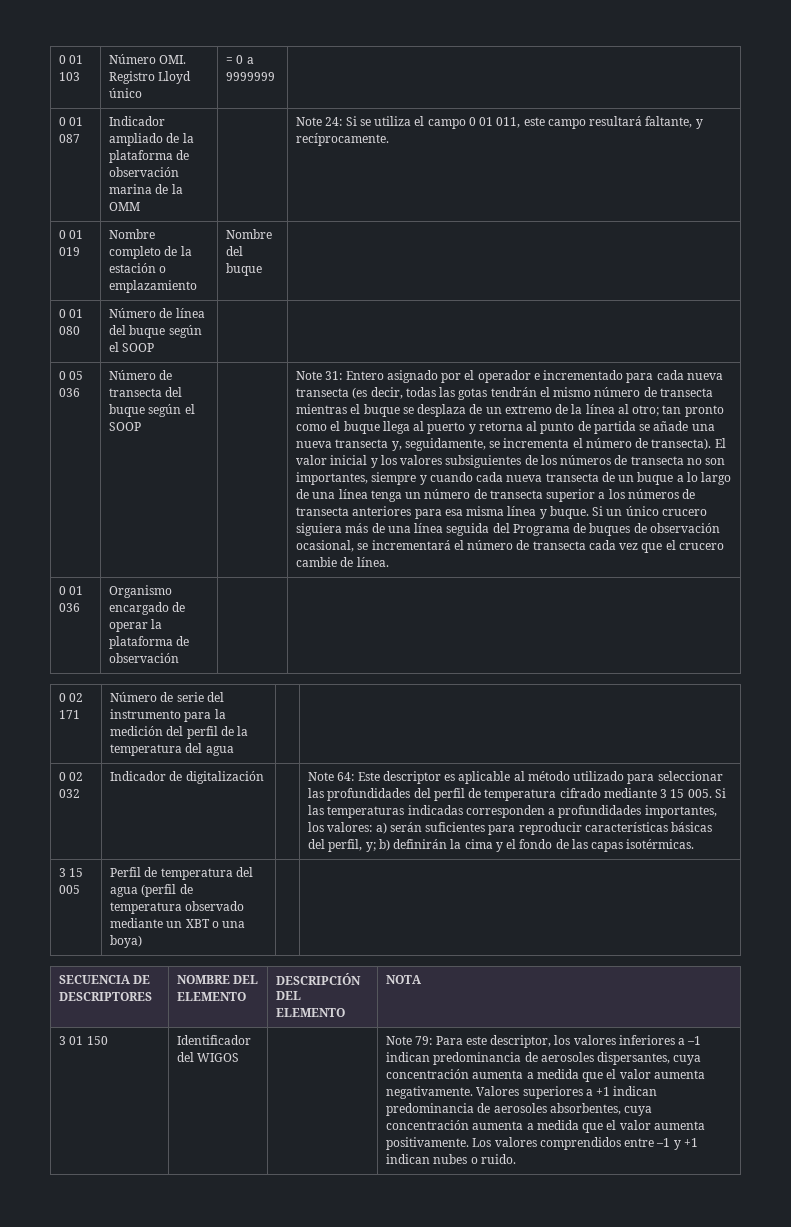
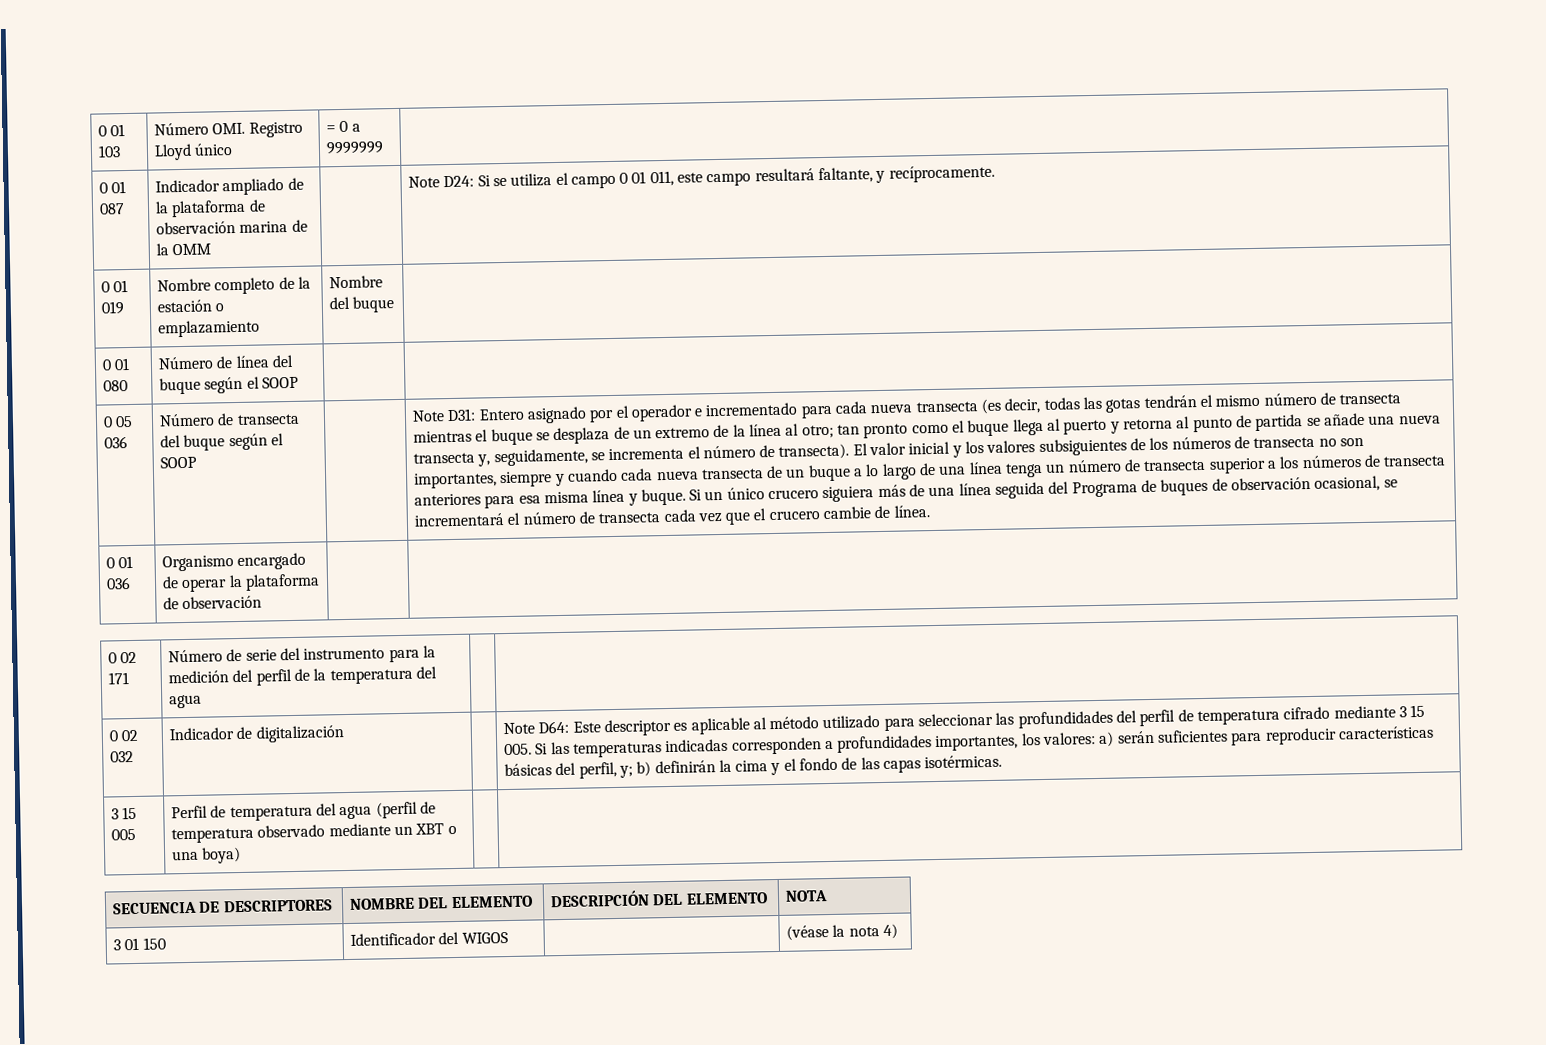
- 0 01 087 | Indicador ampliado de la plataforma de observación marina de la OMM | | Note 24: Si se utiliza el campo 0 01 011, este campo resultará faltante, y recíprocamente.
+ 0 01 087 | Indicador ampliado de la plataforma de observación marina de la OMM | | Note D24: Si se utiliza el campo 0 01 011, este campo resultará faltante, y recíprocamente.
- Note 31:
+ Note D31:
- Note 64: Este descriptor es aplicable al método utilizado para seleccionar las profundidades del perfil de temperatura cifrado mediante 3 15 005. Si las temperaturas indicadas corresponden a profundidades importantes, los valores: a) serán suficientes para reproducir características básicas del perfil, y; b) definirán la cima y el fondo de las capas isotérmicas.
+ Note D64: Este descriptor es aplicable al método utilizado para seleccionar las profundidades del perfil de temperatura cifrado mediante 3 15 005. Si las temperaturas indicadas corresponden a profundidades importantes, los valores: a) serán suficientes para reproducir características básicas del perfil, y; b) definirán la cima y el fondo de las capas isotérmicas.
- Note 79: Para este descriptor, los valores inferiores a –1 indican predominancia de aerosoles dispersantes, cuya concentración aumenta a medida que el valor aumenta negativamente. Valores superiores a +1 indican predominancia de aerosoles absorbentes, cuya concentración aumenta a medida que el valor aumenta positivamente. Los valores comprendidos entre –1 y +1 indican nubes o ruido.
+ (véase la nota 4)

